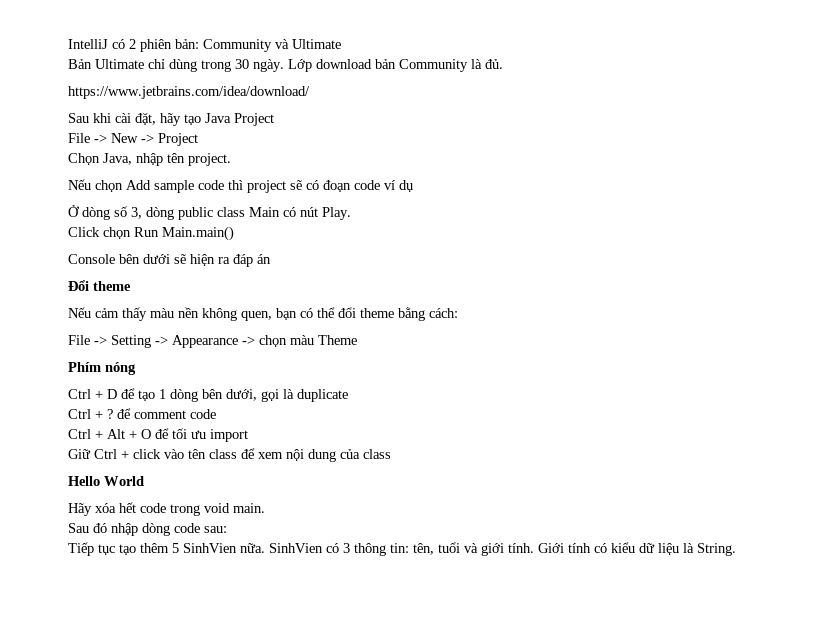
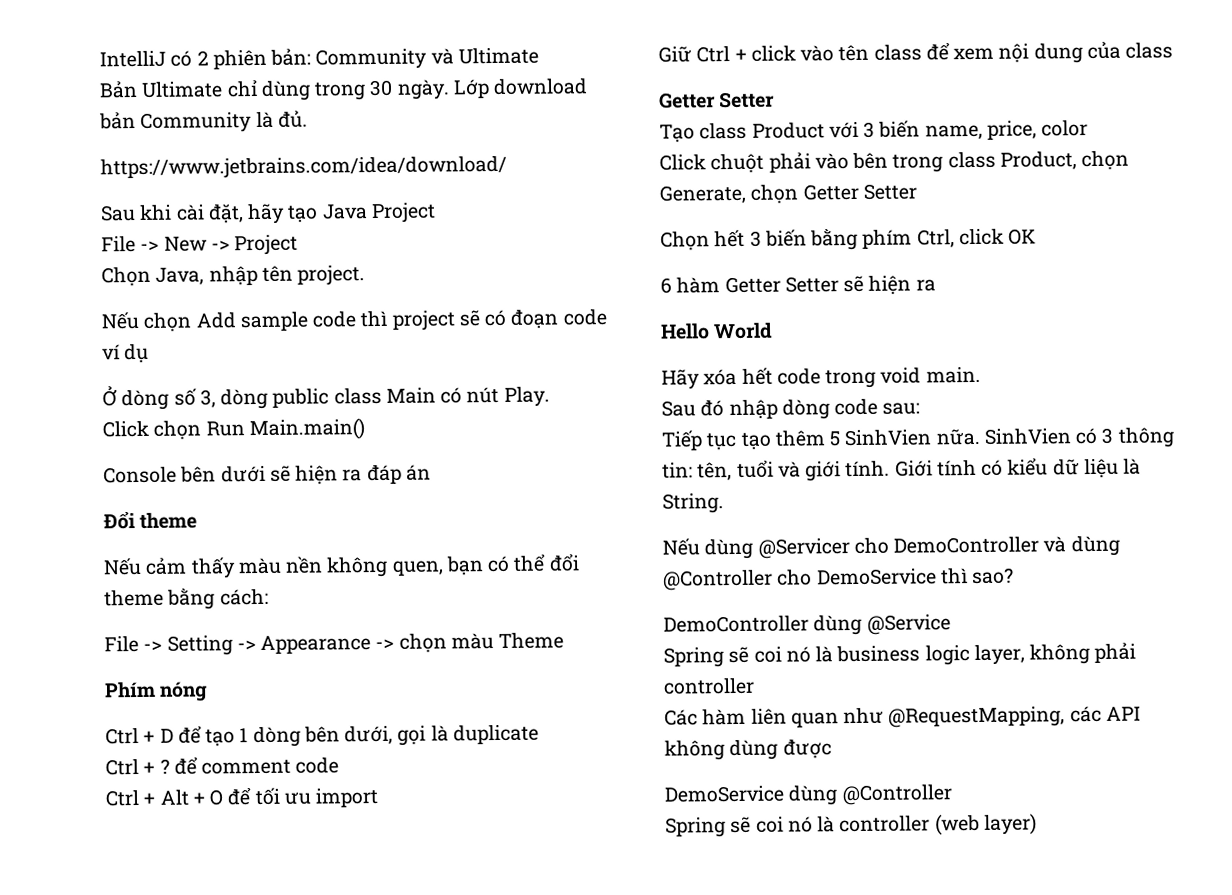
  Giữ Ctrl + click vào tên class để xem nội dung của class
+ Getter Setter
+ Tạo class Product với 3 biến name, price, color
+ Click chuột phải vào bên trong class Product, chọn Generate, chọn Getter Setter
+ Chọn hết 3 biến bằng phím Ctrl, click OK
+ 6 hàm Getter Setter sẽ hiện ra
+ Nếu dùng @Servicer cho DemoController và dùng @Controller cho DemoService thì sao?
+ DemoController dùng @Service
+ Spring sẽ coi nó là business logic layer, không phải controller
+ Các hàm liên quan như @RequestMapping, các API không dùng được
+ DemoService dùng @Controller
+ Spring sẽ coi nó là controller (web layer)

